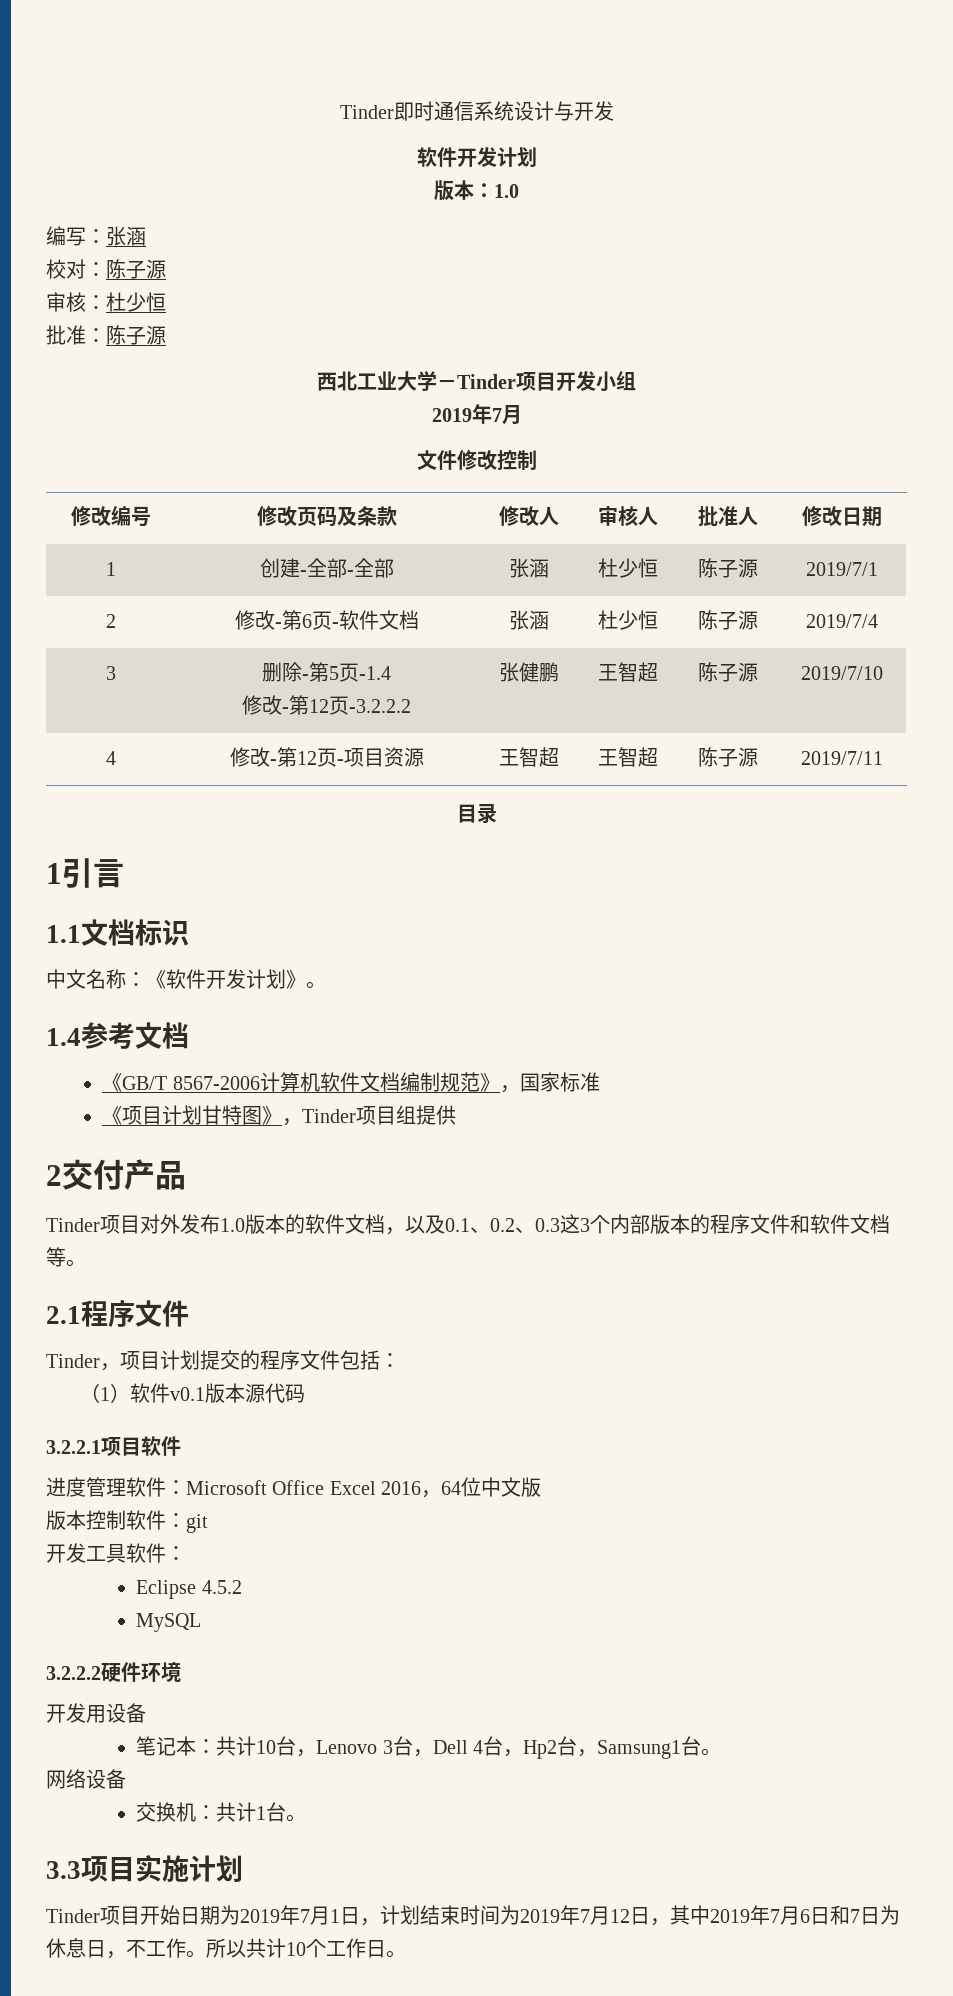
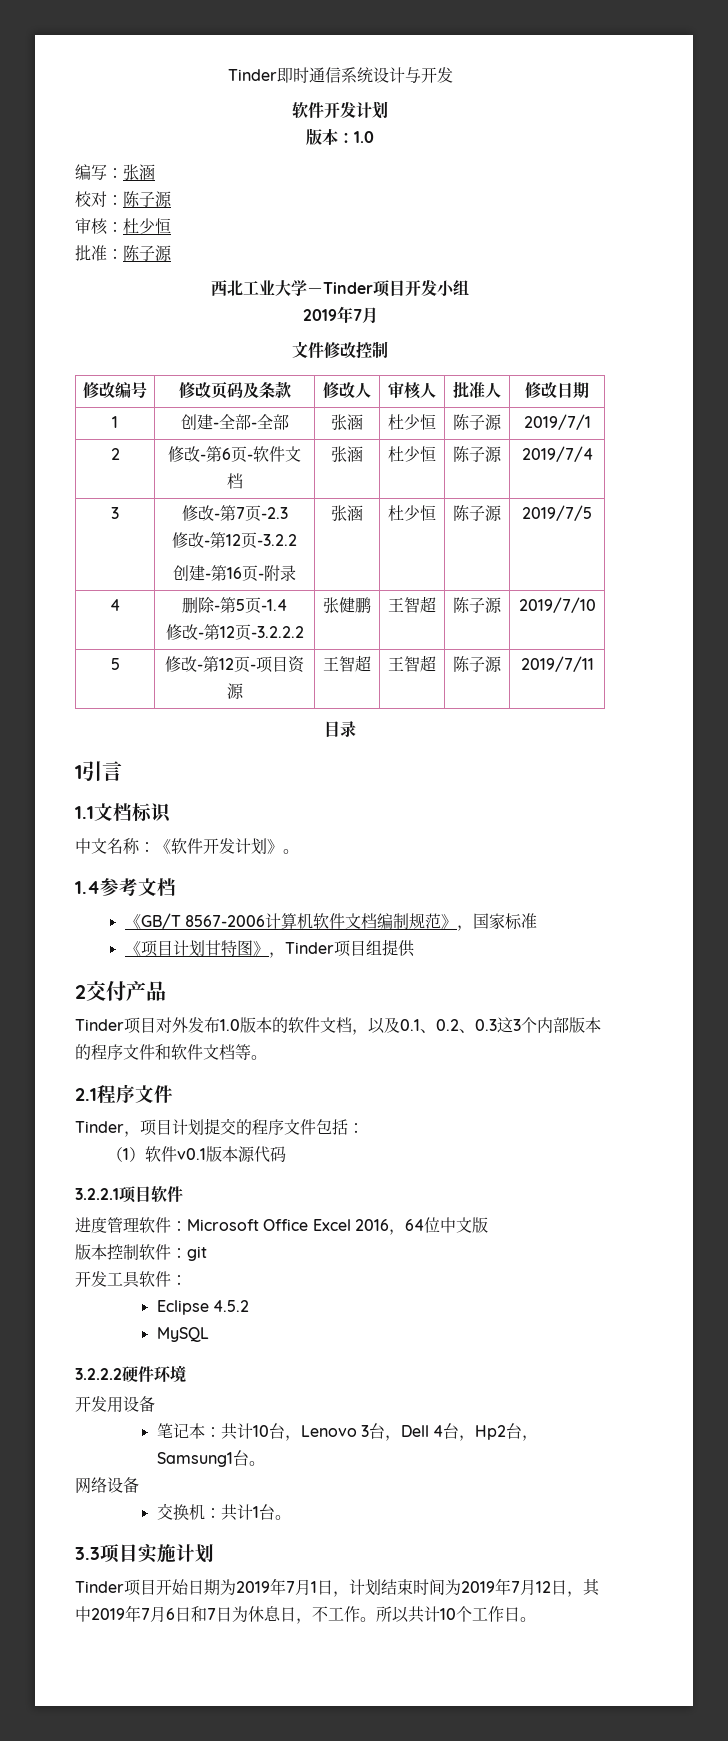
- 3 | 删除-第5页-1.4
+ 3 | 修改-第7页-2.3
+ 修改-第12页-3.2.2
+ 创建-第16页-附录 | 张涵 | 杜少恒 | 陈子源 | 2019/7/5
+ 4 | 删除-第5页-1.4
- 4 | 修改-第12页-项目资源 | 王智超 | 王智超 | 陈子源 | 2019/7/11
+ 5 | 修改-第12页-项目资源 | 王智超 | 王智超 | 陈子源 | 2019/7/11

